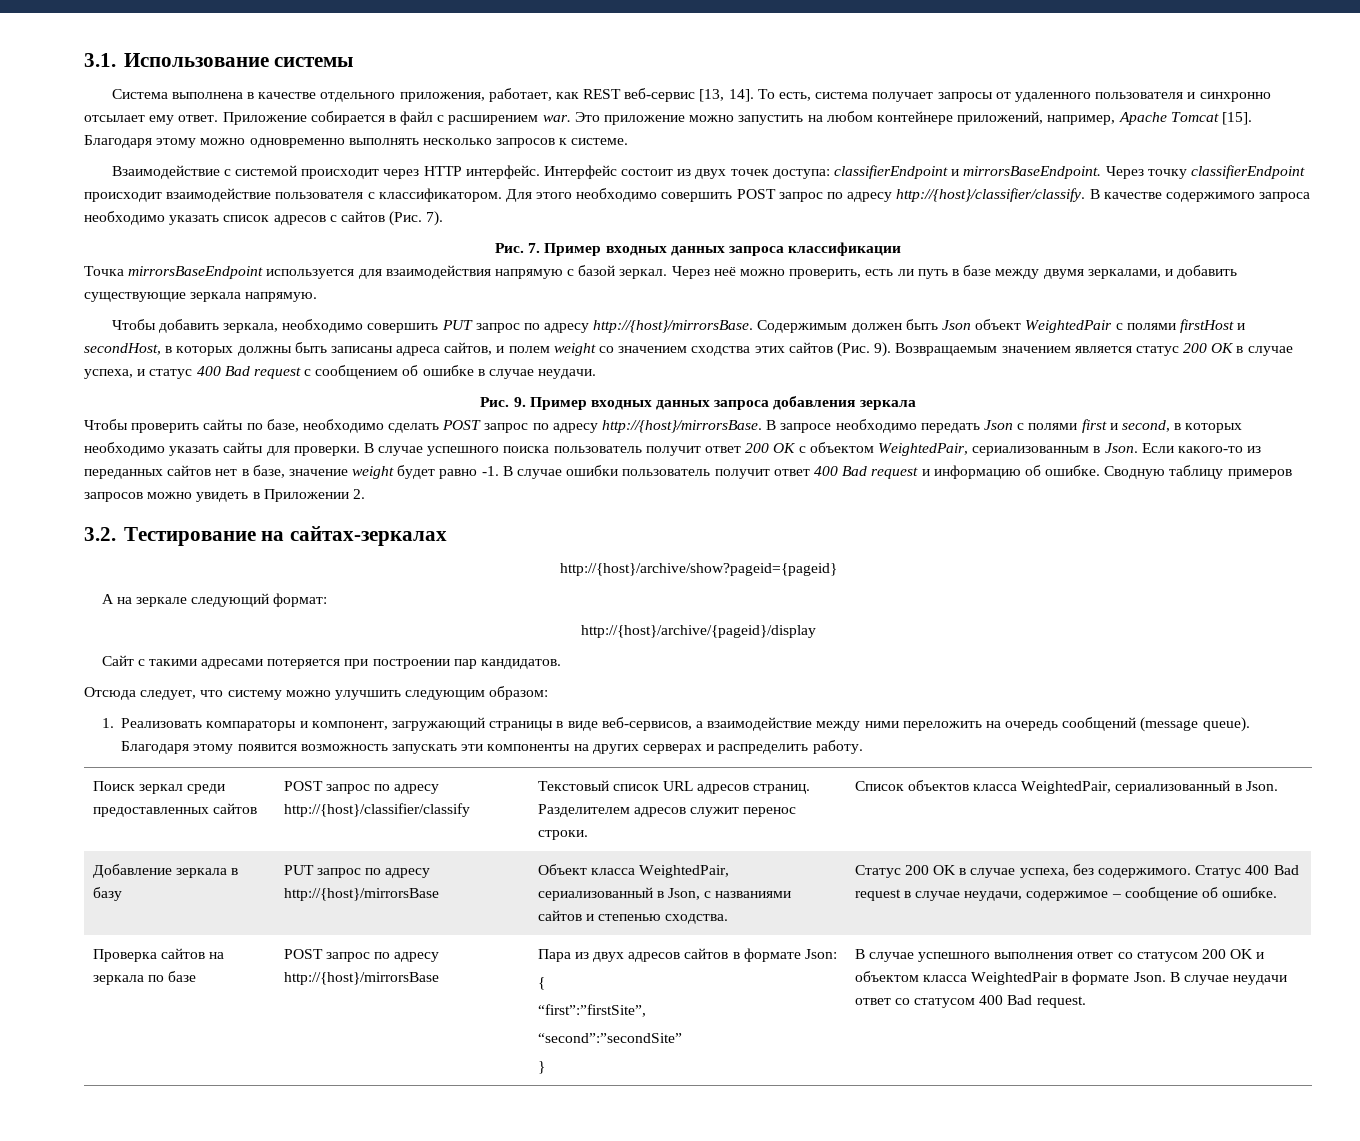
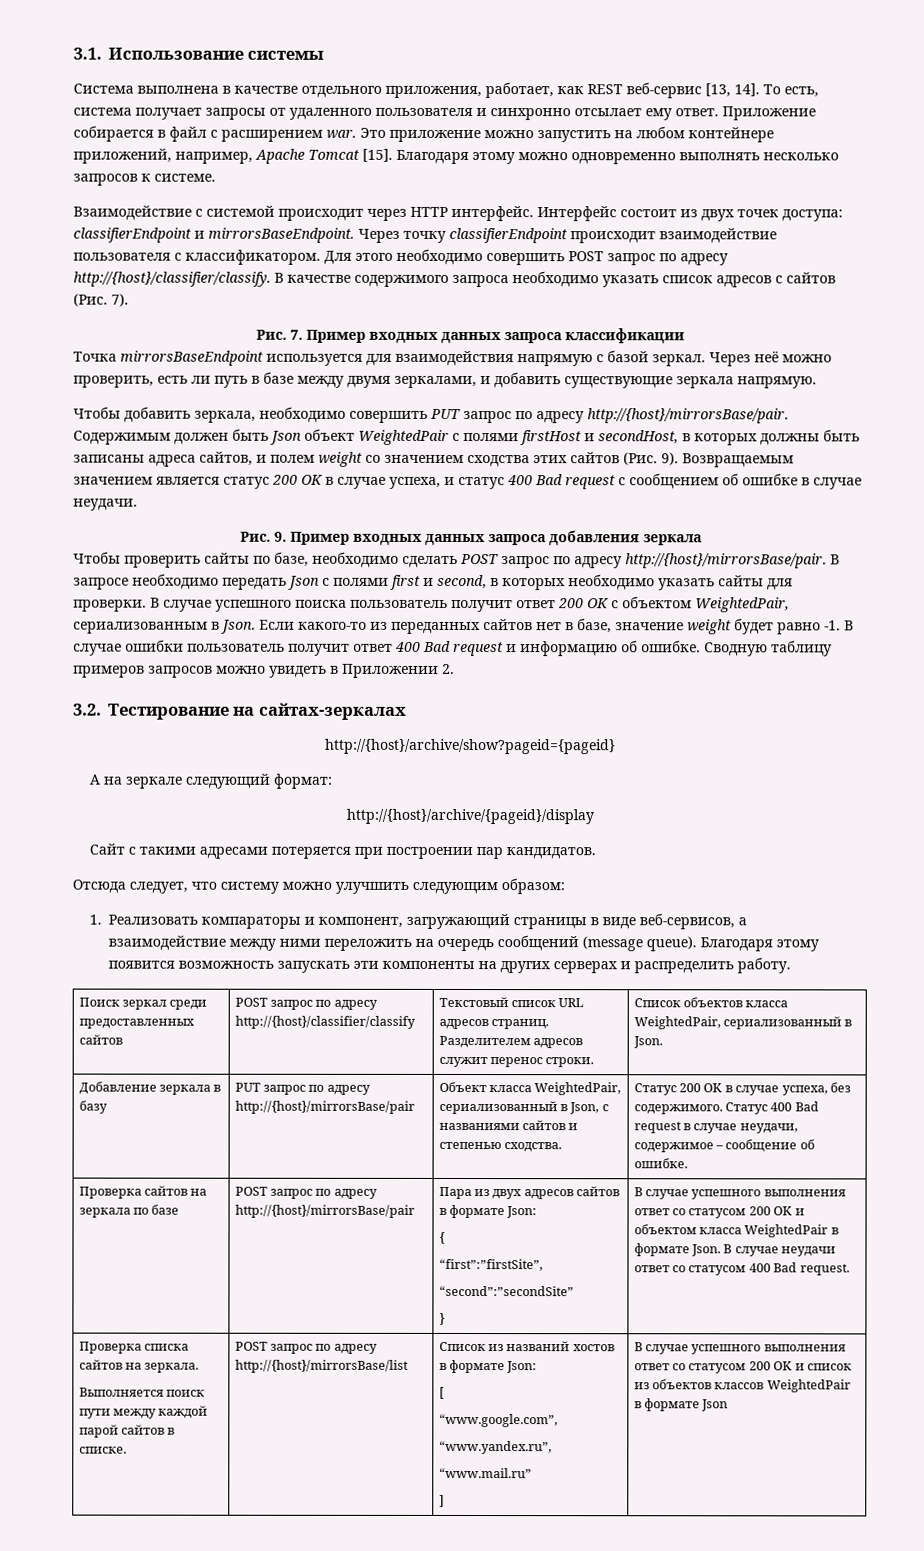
- Чтобы добавить зеркала, необходимо совершить PUT запрос по адресу http://{host}/mirrorsBase.
+ Чтобы добавить зеркала, необходимо совершить PUT запрос по адресу http://{host}/mirrorsBase/pair.
- Чтобы проверить сайты по базе, необходимо сделать POST запрос по адресу http://{host}/mirrorsBase.
+ Чтобы проверить сайты по базе, необходимо сделать POST запрос по адресу http://{host}/mirrorsBase/pair.
- PUT запрос по адресу http://{host}/mirrorsBase
+ PUT запрос по адресу http://{host}/mirrorsBase/pair
- POST запрос по адресу http://{host}/mirrorsBase
+ POST запрос по адресу http://{host}/mirrorsBase/pair
+ Проверка списка сайтов на зеркала.
+ Выполняется поиск пути между каждой парой сайтов в списке. | POST запрос по адресу http://{host}/mirrorsBase/list | Список из названий хостов в формате Json:
+ [
+ “www.google.com”,
+ “www.yandex.ru”,
+ “www.mail.ru”
+ ] | В случае успешного выполнения ответ со статусом 200 OK и список из объектов классов WeightedPair в формате Json

